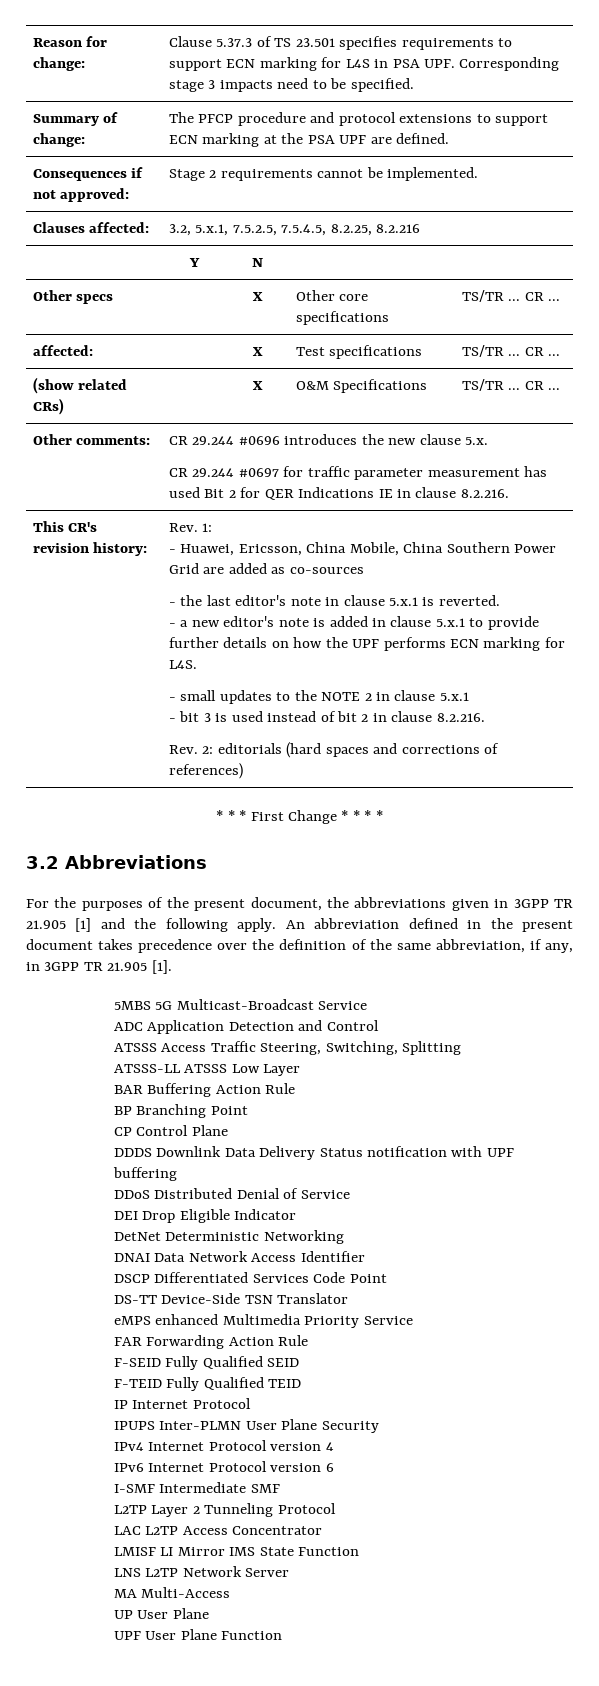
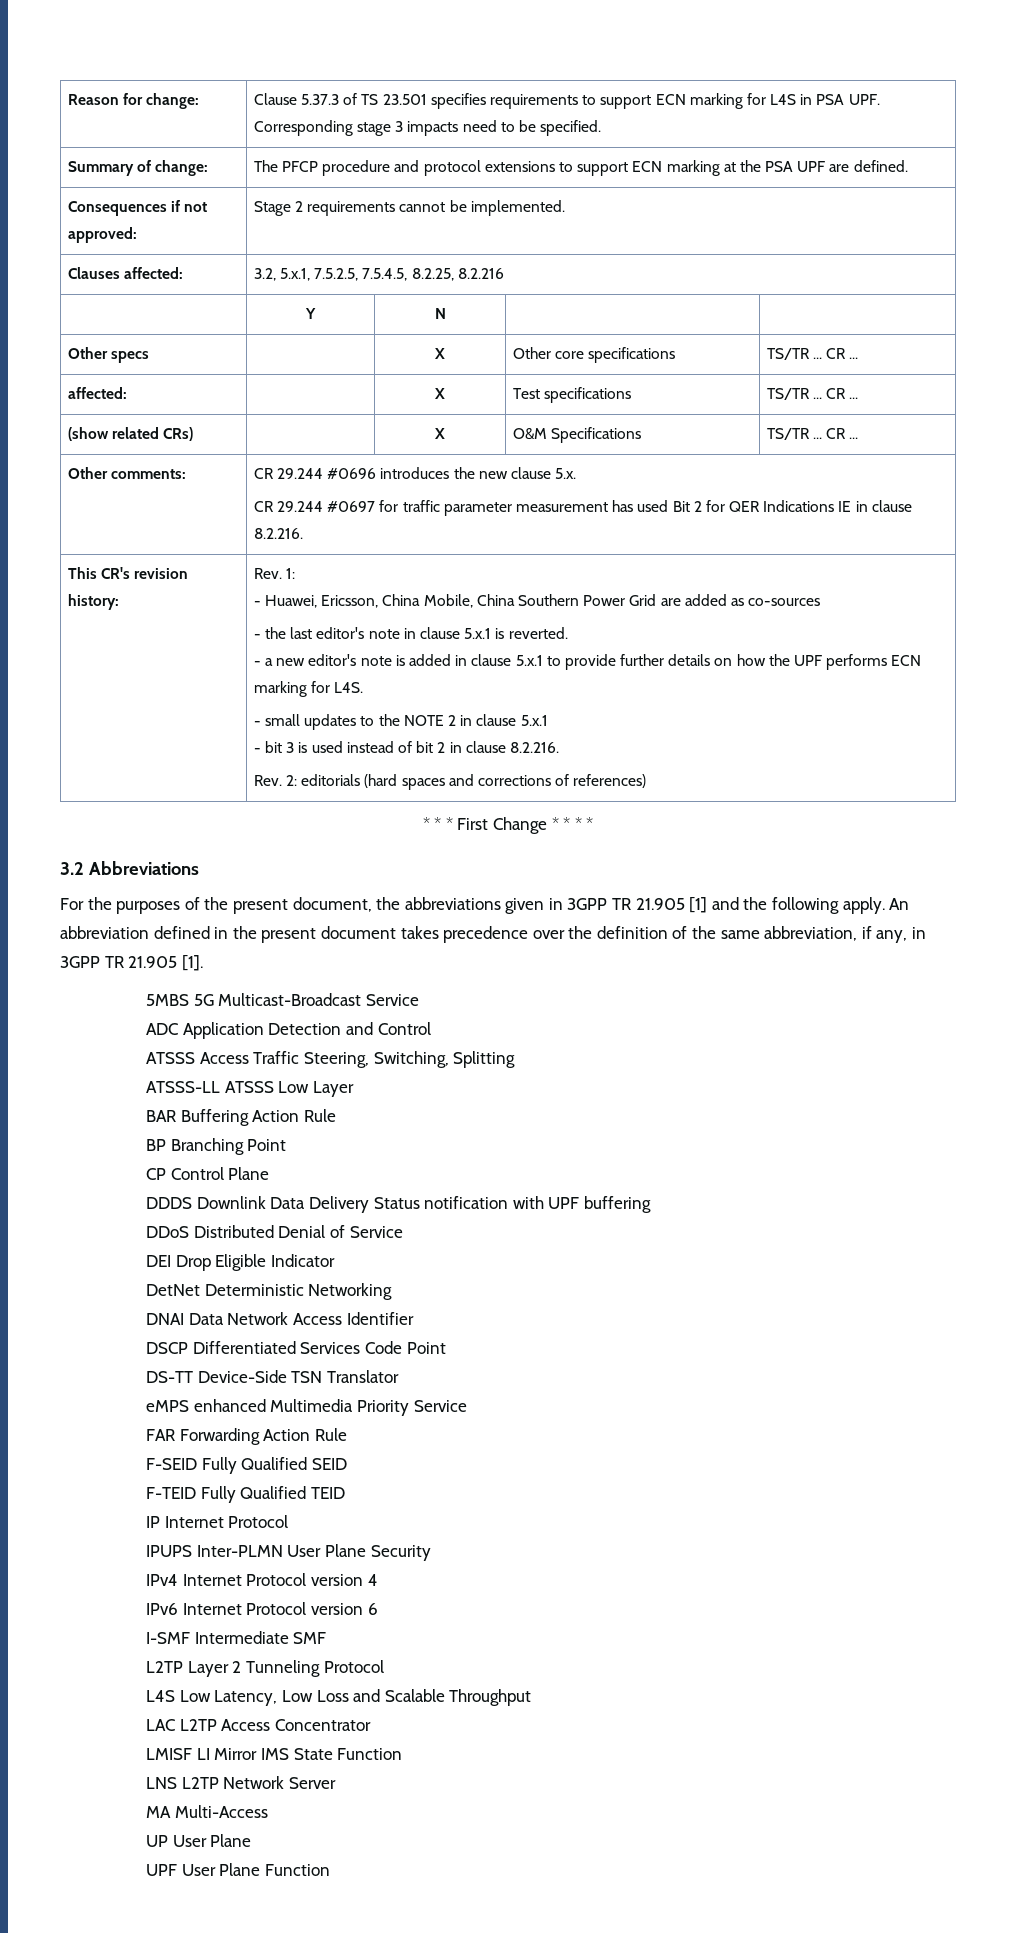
+ L4S Low Latency, Low Loss and Scalable Throughput

